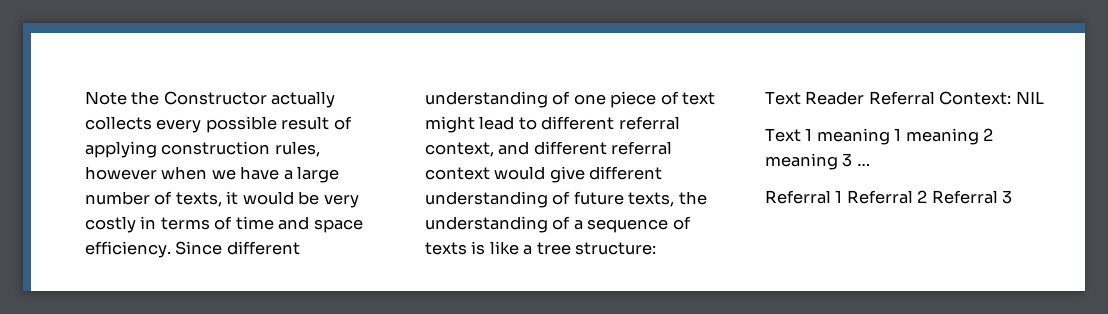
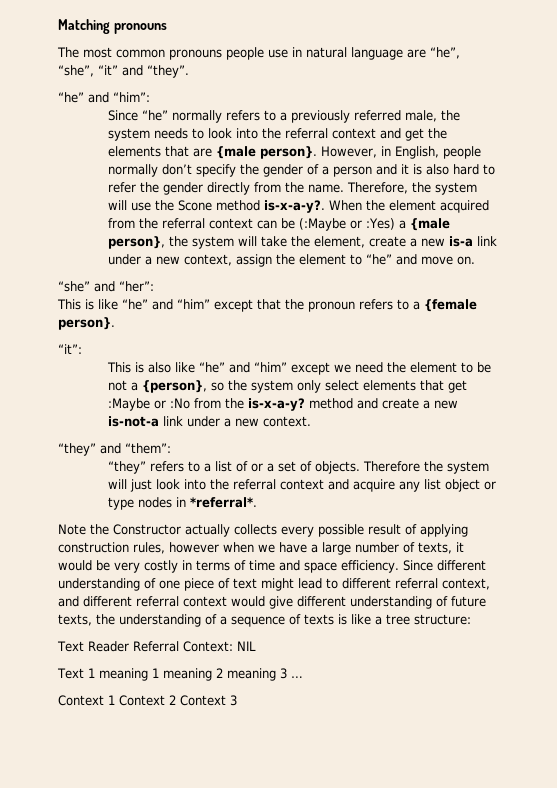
+ Matching pronouns
+ The most common pronouns people use in natural language are “he”, “she”, “it” and “they”.
+ “he” and “him”:
+ Since “he” normally refers to a previously referred male, the system needs to look into the referral context and get the elements that are {male person}. However, in English, people normally don’t specify the gender of a person and it is also hard to refer the gender directly from the name. Therefore, the system will use the Scone method is-x-a-y?. When the element acquired from the referral context can be (:Maybe or :Yes) a {male person}, the system will take the element, create a new is-a link under a new context, assign the element to “he” and move on.
+ “she” and “her”:
+ This is like “he” and “him” except that the pronoun refers to a {female person}.
+ “it”:
+ This is also like “he” and “him” except we need the element to be not a {person}, so the system only select elements that get :Maybe or :No from the is-x-a-y? method and create a new is-not-a link under a new context.
+ “they” and “them”:
+ “they” refers to a list of or a set of objects. Therefore the system will just look into the referral context and acquire any list object or type nodes in *referral*.
- Referral 1 Referral 2 Referral 3
+ Context 1 Context 2 Context 3

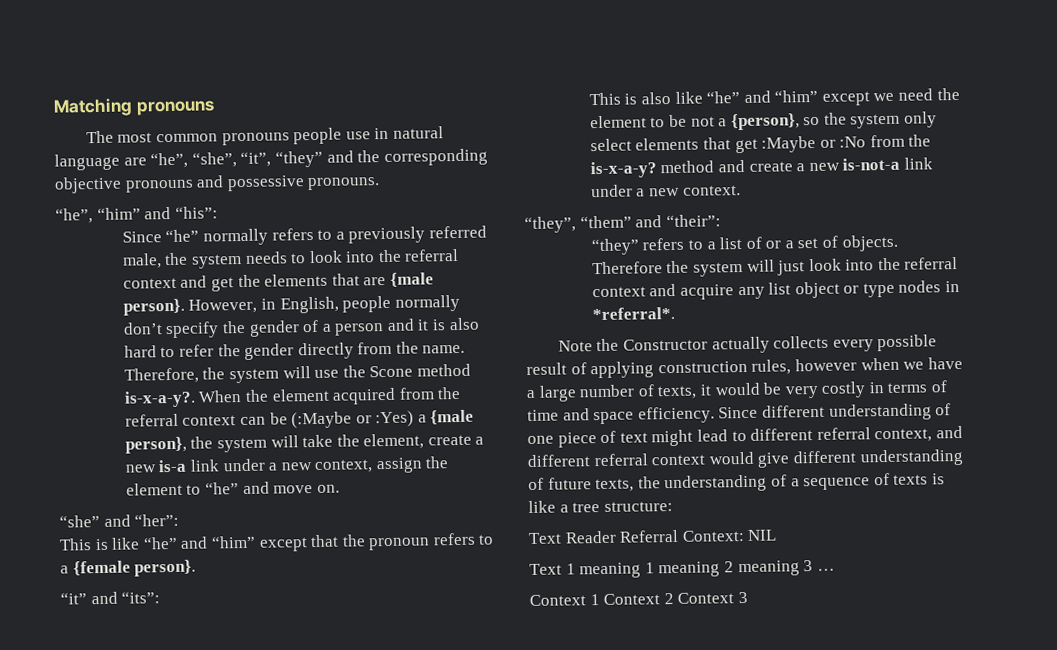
- The most common pronouns people use in natural language are “he”, “she”, “it” and “they”.
- “he” and “him”:
+ The most common pronouns people use in natural language are “he”, “she”, “it”, “they” and the corresponding objective pronouns and possessive pronouns.
+ “he”, “him” and “his”:
- “it”:
+ “it” and “its”:
- “they” and “them”:
+ “they”, “them” and “their”:

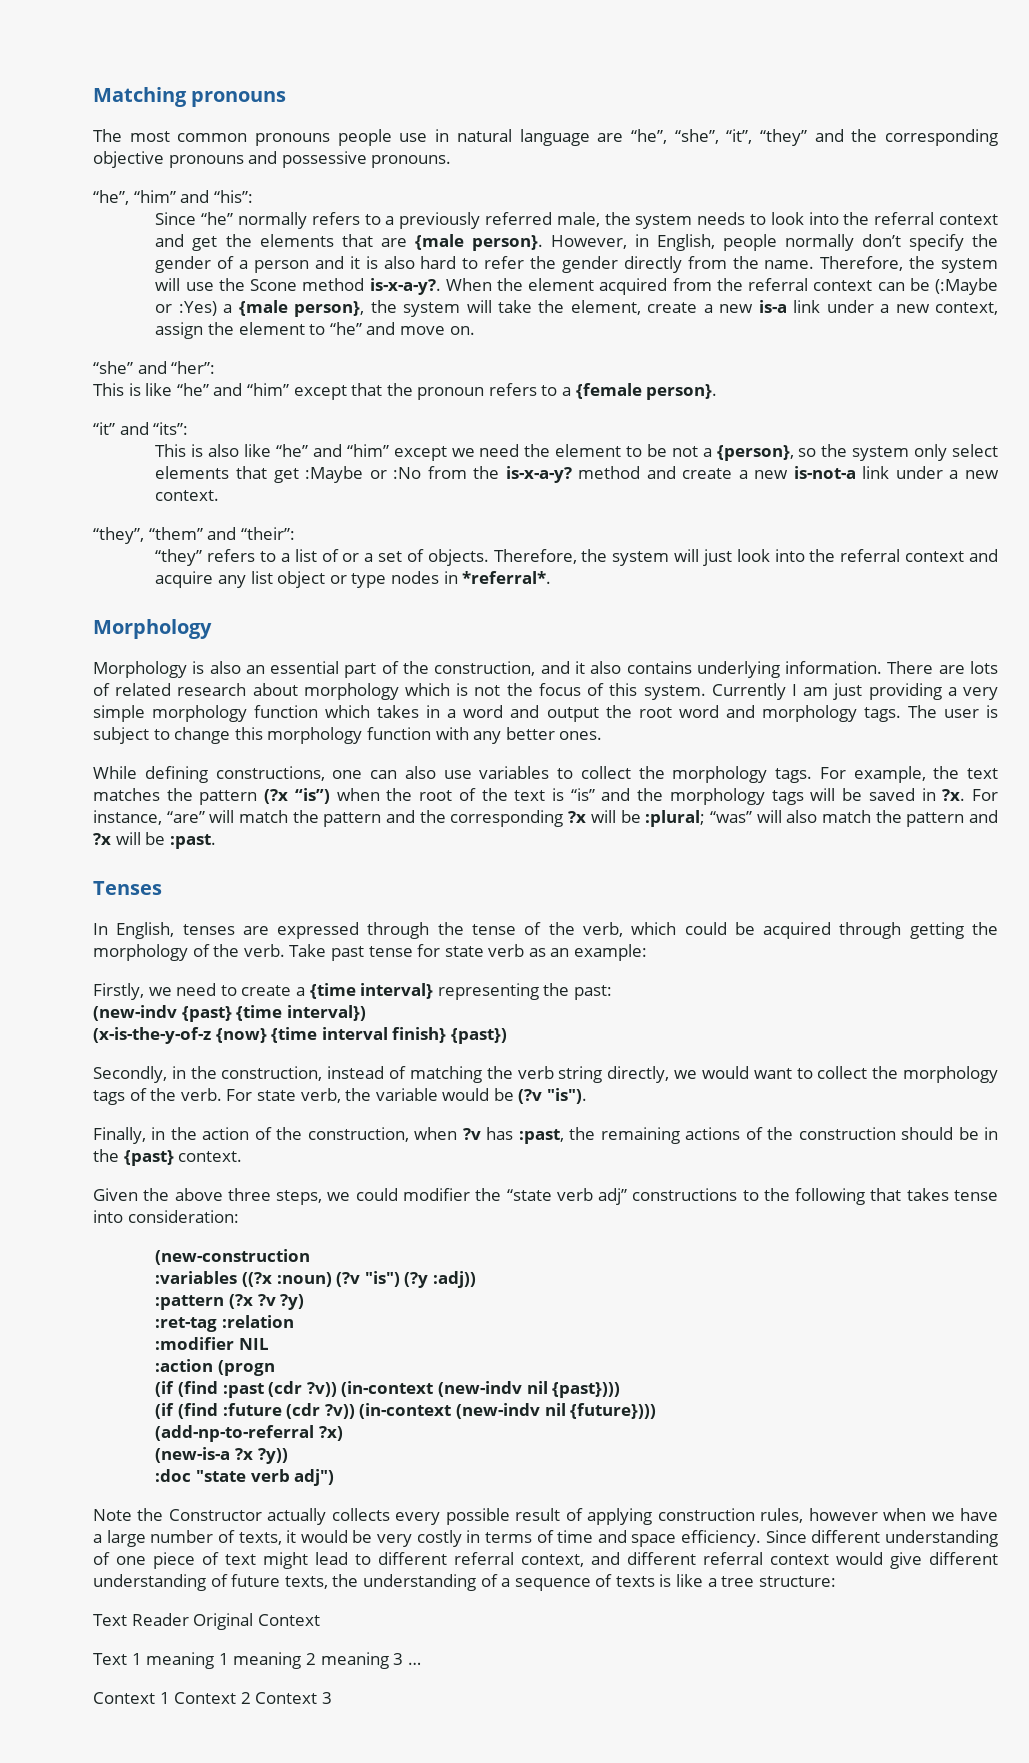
- Therefore the system will just look into the referral context and acquire any list object or type nodes in *referral*.
+ Therefore, the system will just look into the referral context and acquire any list object or type nodes in *referral*.
+ Morphology
+ Morphology is also an essential part of the construction, and it also contains underlying information. There are lots of related research about morphology which is not the focus of this system. Currently I am just providing a very simple morphology function which takes in a word and output the root word and morphology tags. The user is subject to change this morphology function with any better ones.
+ While defining constructions, one can also use variables to collect the morphology tags. For example, the text matches the pattern (?x “is”) when the root of the text is “is” and the morphology tags will be saved in ?x. For instance, “are” will match the pattern and the corresponding ?x will be :plural; “was” will also match the pattern and ?x will be :past.
+ Tenses
+ In English, tenses are expressed through the tense of the verb, which could be acquired through getting the morphology of the verb. Take past tense for state verb as an example:
+ Firstly, we need to create a {time interval} representing the past:
+ (new-indv {past} {time interval})
+ (x-is-the-y-of-z {now} {time interval finish} {past})
+ Secondly, in the construction, instead of matching the verb string directly, we would want to collect the morphology tags of the verb. For state verb, the variable would be (?v "is").
+ Finally, in the action of the construction, when ?v has :past, the remaining actions of the construction should be in the {past} context.
+ Given the above three steps, we could modifier the “state verb adj” constructions to the following that takes tense into consideration:
+ (new-construction
+ :variables ((?x :noun) (?v "is") (?y :adj))
+ :pattern (?x ?v ?y)
+ :ret-tag :relation
+ :modifier NIL
+ :action (progn
+ (if (find :past (cdr ?v)) (in-context (new-indv nil {past})))
+ (if (find :future (cdr ?v)) (in-context (new-indv nil {future})))
+ (add-np-to-referral ?x)
+ (new-is-a ?x ?y))
+ :doc "state verb adj")
- Text Reader Referral Context: NIL
+ Text Reader Original Context

